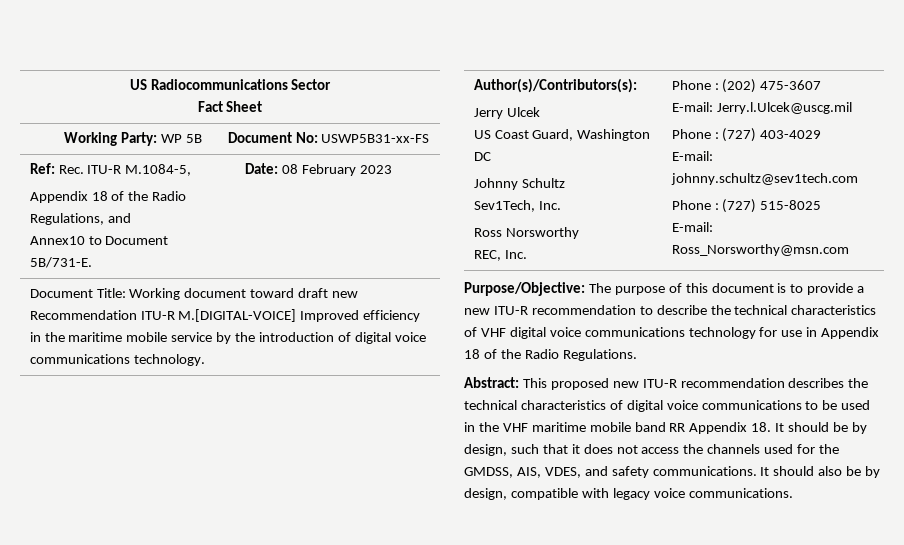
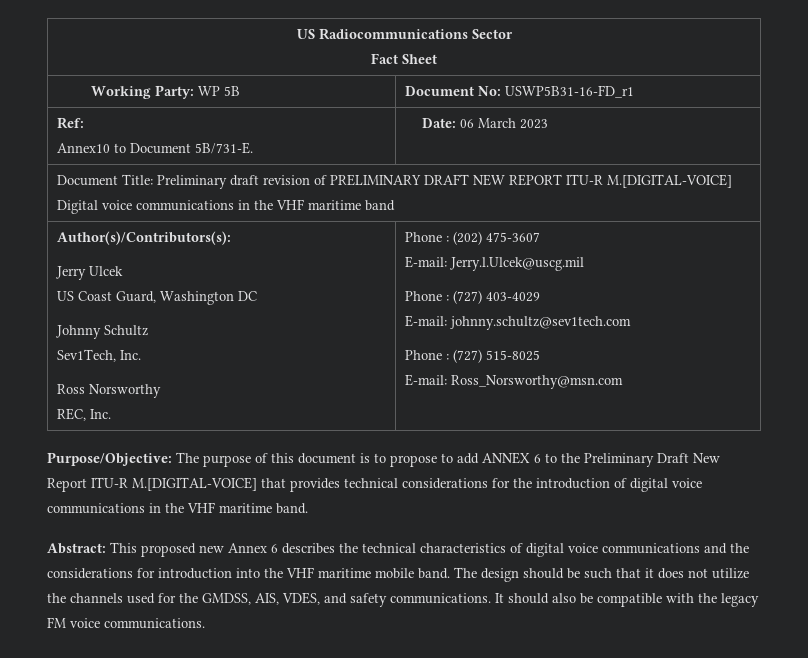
- Working Party: WP 5B | Document No: USWP5B31-xx-FS
+ Working Party: WP 5B | Document No: USWP5B31-16-FD_r1
- Ref: Rec. ITU-R M.1084-5,
- Appendix 18 of the Radio Regulations, and
- Annex10 to Document 5B/731-E. | Date: 08 February 2023
+ Ref:
+ Annex10 to Document 5B/731-E. | Date: 06 March 2023
- Document Title: Working document toward draft new Recommendation ITU-R M.[DIGITAL-VOICE] Improved efficiency in the maritime mobile service by the introduction of digital voice communications technology.
+ Document Title: Preliminary draft revision of PRELIMINARY DRAFT NEW REPORT ITU-R M.[DIGITAL-VOICE] Digital voice communications in the VHF maritime band
- Purpose/Objective: The purpose of this document is to provide a new ITU-R recommendation to describe the technical characteristics of VHF digital voice communications technology for use in Appendix 18 of the Radio Regulations.
+ Purpose/Objective: The purpose of this document is to propose to add ANNEX 6 to the Preliminary Draft New Report ITU-R M.[DIGITAL-VOICE] that provides technical considerations for the introduction of digital voice communications in the VHF maritime band.
- Abstract: This proposed new ITU-R recommendation describes the technical characteristics of digital voice communications to be used in the VHF maritime mobile band RR Appendix 18. It should be by design, such that it does not access the channels used for the GMDSS, AIS, VDES, and safety communications.
+ Abstract: This proposed new Annex 6 describes the technical characteristics of digital voice communications and the considerations for introduction into the VHF maritime mobile band. The design should be such that it does not utilize the channels used for the GMDSS, AIS, VDES, and safety communications.
- It should also be by design, compatible with legacy voice communications.
+ It should also be compatible with the legacy FM voice communications.

